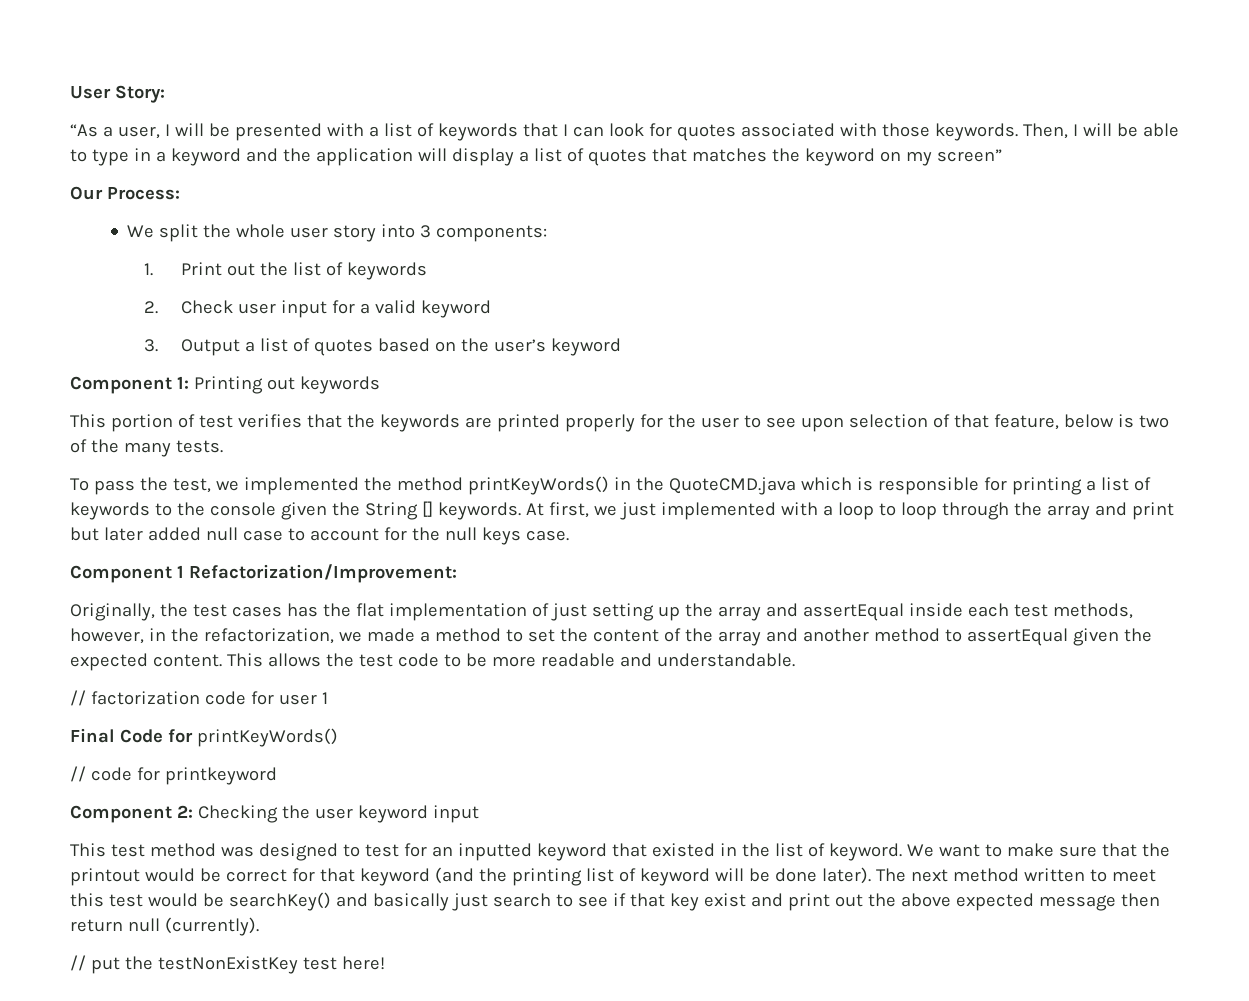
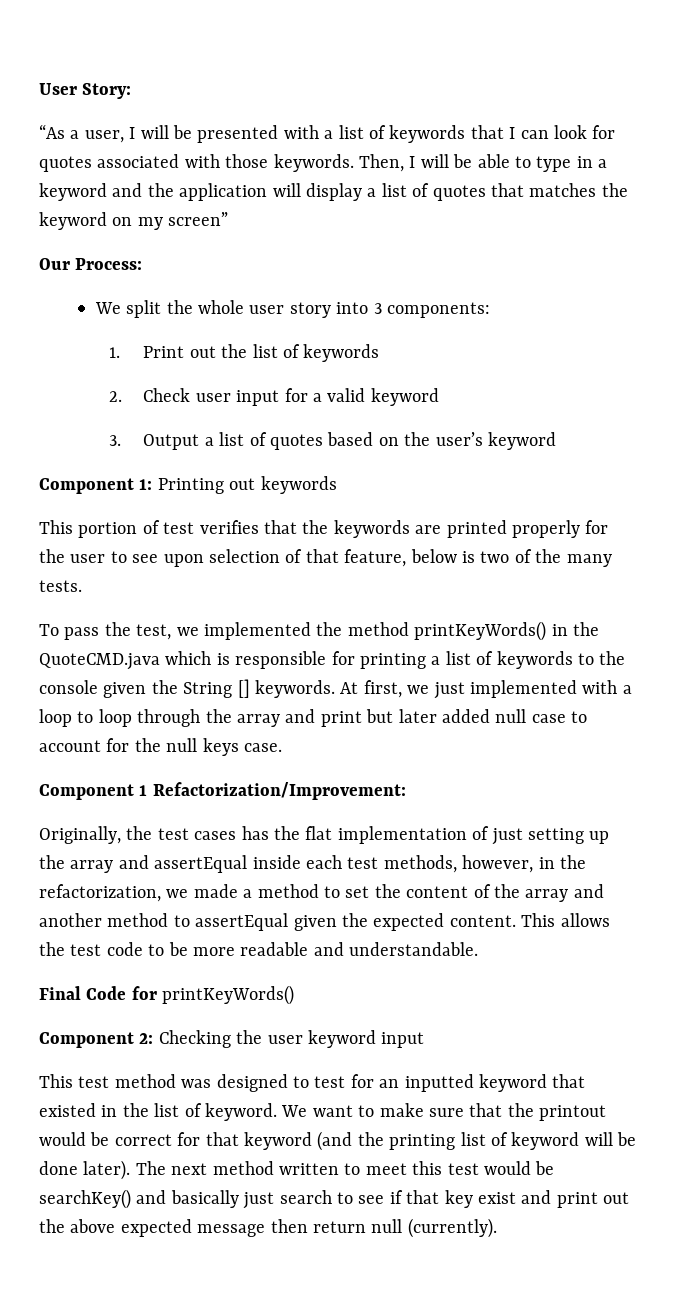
- // factorization code for user 1
- // code for printkeyword
- // put the testNonExistKey test here!

